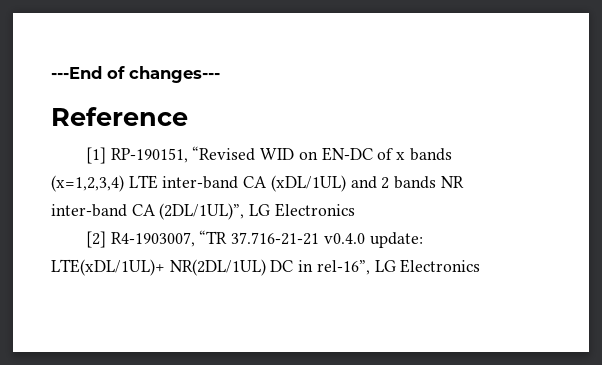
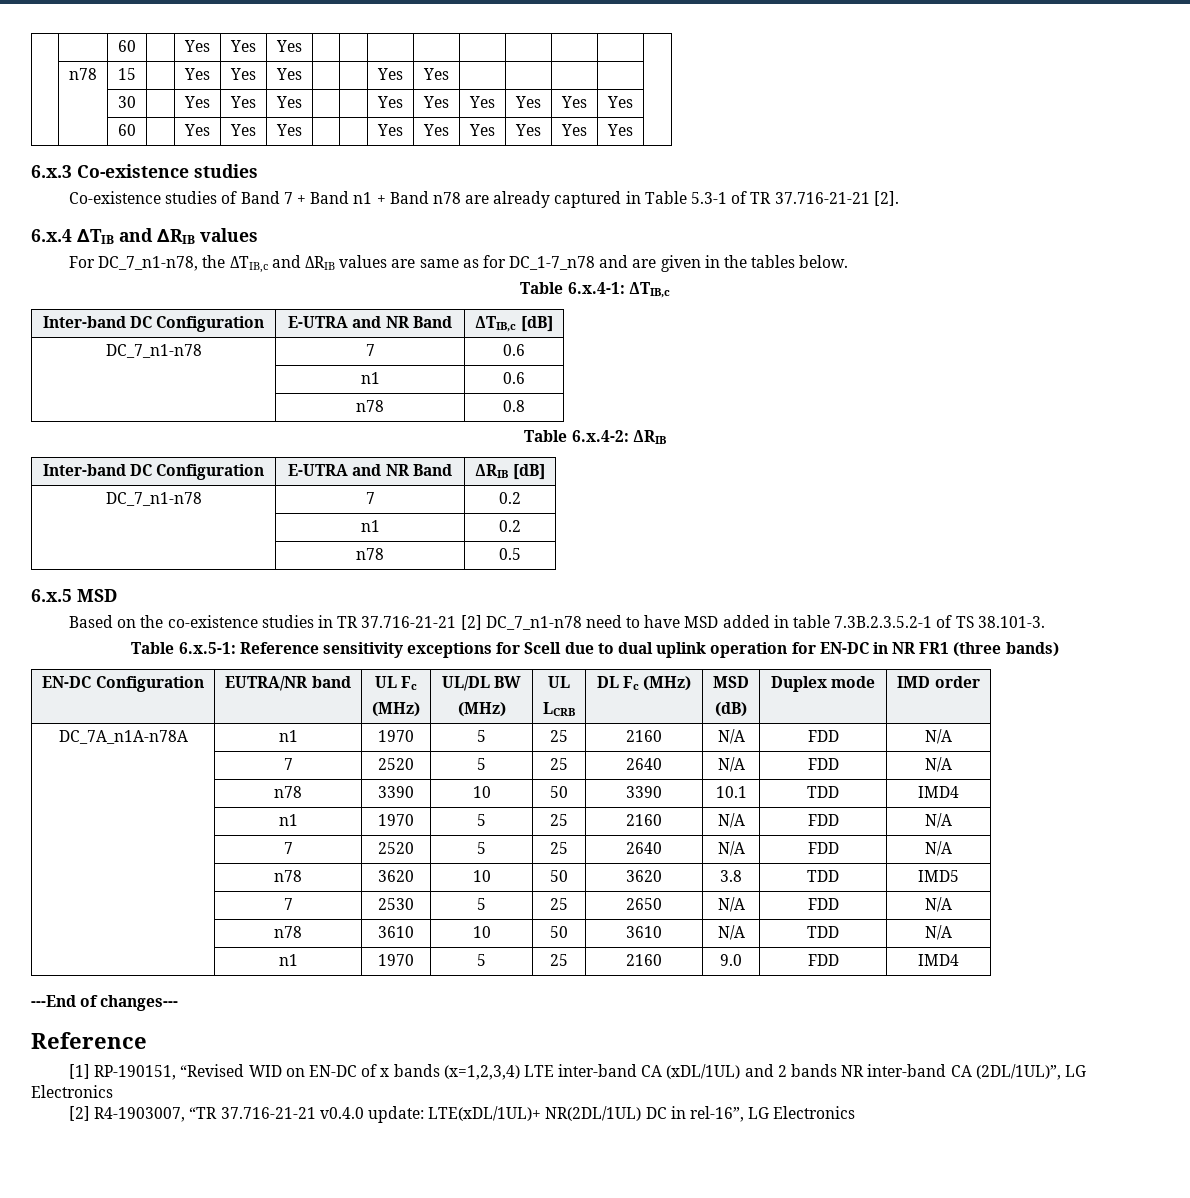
+ | | 60 | | Yes | Yes | Yes | | | | | | | | |
+ | n78 | 15 | | Yes | Yes | Yes | | | Yes | Yes | | | | |
+ | | 30 | | Yes | Yes | Yes | | | Yes | Yes | Yes | Yes | Yes | Yes |
+ | | 60 | | Yes | Yes | Yes | | | Yes | Yes | Yes | Yes | Yes | Yes |
+ 6.x.3 Co-existence studies
+ Co-existence studies of Band 7 + Band n1 + Band n78 are already captured in Table 5.3-1 of TR 37.716-21-21 [2].
+ 6.x.4 ∆TIB and ∆RIB values
+ For DC_7_n1-n78, the ΔTIB,c and ΔRIB values are same as for DC_1-7_n78 and are given in the tables below.
+ Table 6.x.4-1: ΔTIB,c
+ Inter-band DC Configuration | E-UTRA and NR Band | ΔTIB,c [dB]
+ DC_7_n1-n78 | 7 | 0.6
+ | n1 | 0.6
+ | n78 | 0.8
+ Table 6.x.4-2: ΔRIB
+ Inter-band DC Configuration | E-UTRA and NR Band | ΔRIB [dB]
+ DC_7_n1-n78 | 7 | 0.2
+ | n1 | 0.2
+ | n78 | 0.5
+ 6.x.5 MSD
+ Based on the co-existence studies in TR 37.716-21-21 [2] DC_7_n1-n78 need to have MSD added in table 7.3B.2.3.5.2-1 of TS 38.101-3.
+ Table 6.x.5-1: Reference sensitivity exceptions for Scell due to dual uplink operation for EN-DC in NR FR1 (three bands)
+ EN-DC Configuration | EUTRA/NR band | UL Fc
+ (MHz) | UL/DL BW
+ (MHz) | UL
+ LCRB | DL Fc (MHz) | MSD
+ (dB) | Duplex mode | IMD order
+ DC_7A_n1A-n78A | n1 | 1970 | 5 | 25 | 2160 | N/A | FDD | N/A
+ | 7 | 2520 | 5 | 25 | 2640 | N/A | FDD | N/A
+ | n78 | 3390 | 10 | 50 | 3390 | 10.1 | TDD | IMD4
+ | n1 | 1970 | 5 | 25 | 2160 | N/A | FDD | N/A
+ | 7 | 2520 | 5 | 25 | 2640 | N/A | FDD | N/A
+ | n78 | 3620 | 10 | 50 | 3620 | 3.8 | TDD | IMD5
+ | 7 | 2530 | 5 | 25 | 2650 | N/A | FDD | N/A
+ | n78 | 3610 | 10 | 50 | 3610 | N/A | TDD | N/A
+ | n1 | 1970 | 5 | 25 | 2160 | 9.0 | FDD | IMD4

